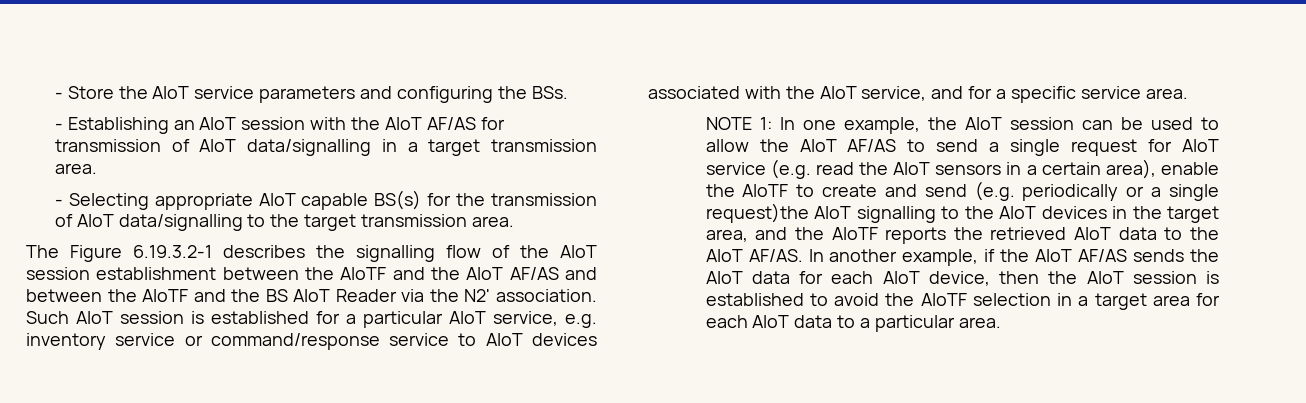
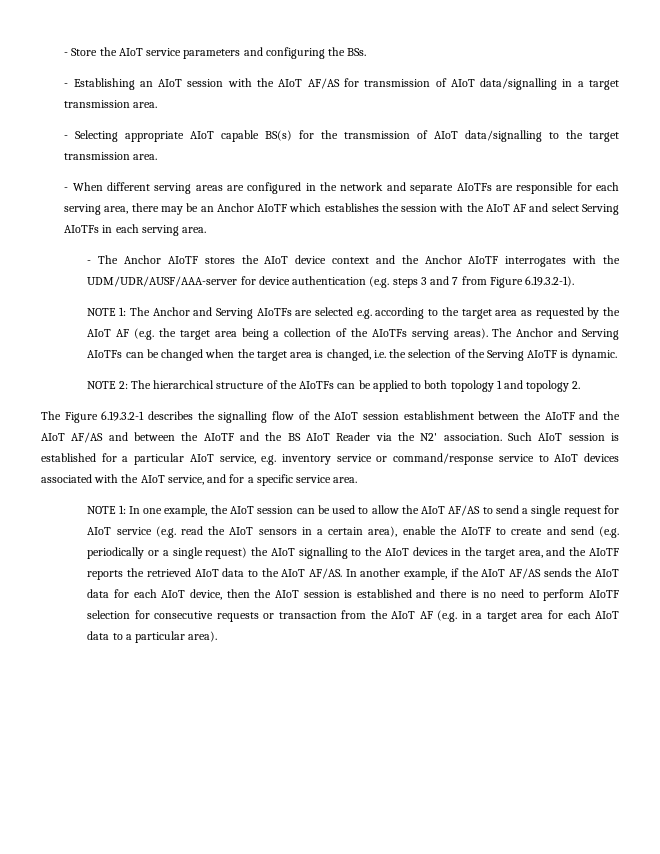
+ - When different serving areas are configured in the network and separate AIoTFs are responsible for each serving area, there may be an Anchor AIoTF which establishes the session with the AIoT AF and select Serving AIoTFs in each serving area.
+ - The Anchor AIoTF stores the AIoT device context and the Anchor AIoTF interrogates with the UDM/UDR/AUSF/AAA-server for device authentication (e.g. steps 3 and 7 from Figure 6.19.3.2-1).
+ NOTE 1: The Anchor and Serving AIoTFs are selected e.g. according to the target area as requested by the AIoT AF (e.g. the target area being a collection of the AIoTFs serving areas). The Anchor and Serving AIoTFs can be changed when the target area is changed, i.e. the selection of the Serving AIoTF is dynamic.
+ NOTE 2: The hierarchical structure of the AIoTFs can be applied to both topology 1 and topology 2.
- In one example, the AIoT session can be used to allow the AIoT AF/AS to send a single request for AIoT service (e.g. read the AIoT sensors in a certain area), enable the AIoTF to create and send (e.g. periodically or a single request)the AIoT signalling to the AIoT devices in the target area, and the AIoTF reports the retrieved AIoT data to the AIoT AF/AS.
+ In one example, the AIoT session can be used to allow the AIoT AF/AS to send a single request for AIoT service (e.g. read the AIoT sensors in a certain area), enable the AIoTF to create and send (e.g. periodically or a single request) the AIoT signalling to the AIoT devices in the target area, and the AIoTF reports the retrieved AIoT data to the AIoT AF/AS.
- In another example, if the AIoT AF/AS sends the AIoT data for each AIoT device, then the AIoT session is established to avoid the AIoTF selection in a target area for each AIoT data to a particular area.
+ In another example, if the AIoT AF/AS sends the AIoT data for each AIoT device, then the AIoT session is established and there is no need to perform AIoTF selection for consecutive requests or transaction from the AIoT AF (e.g. in a target area for each AIoT data to a particular area).

